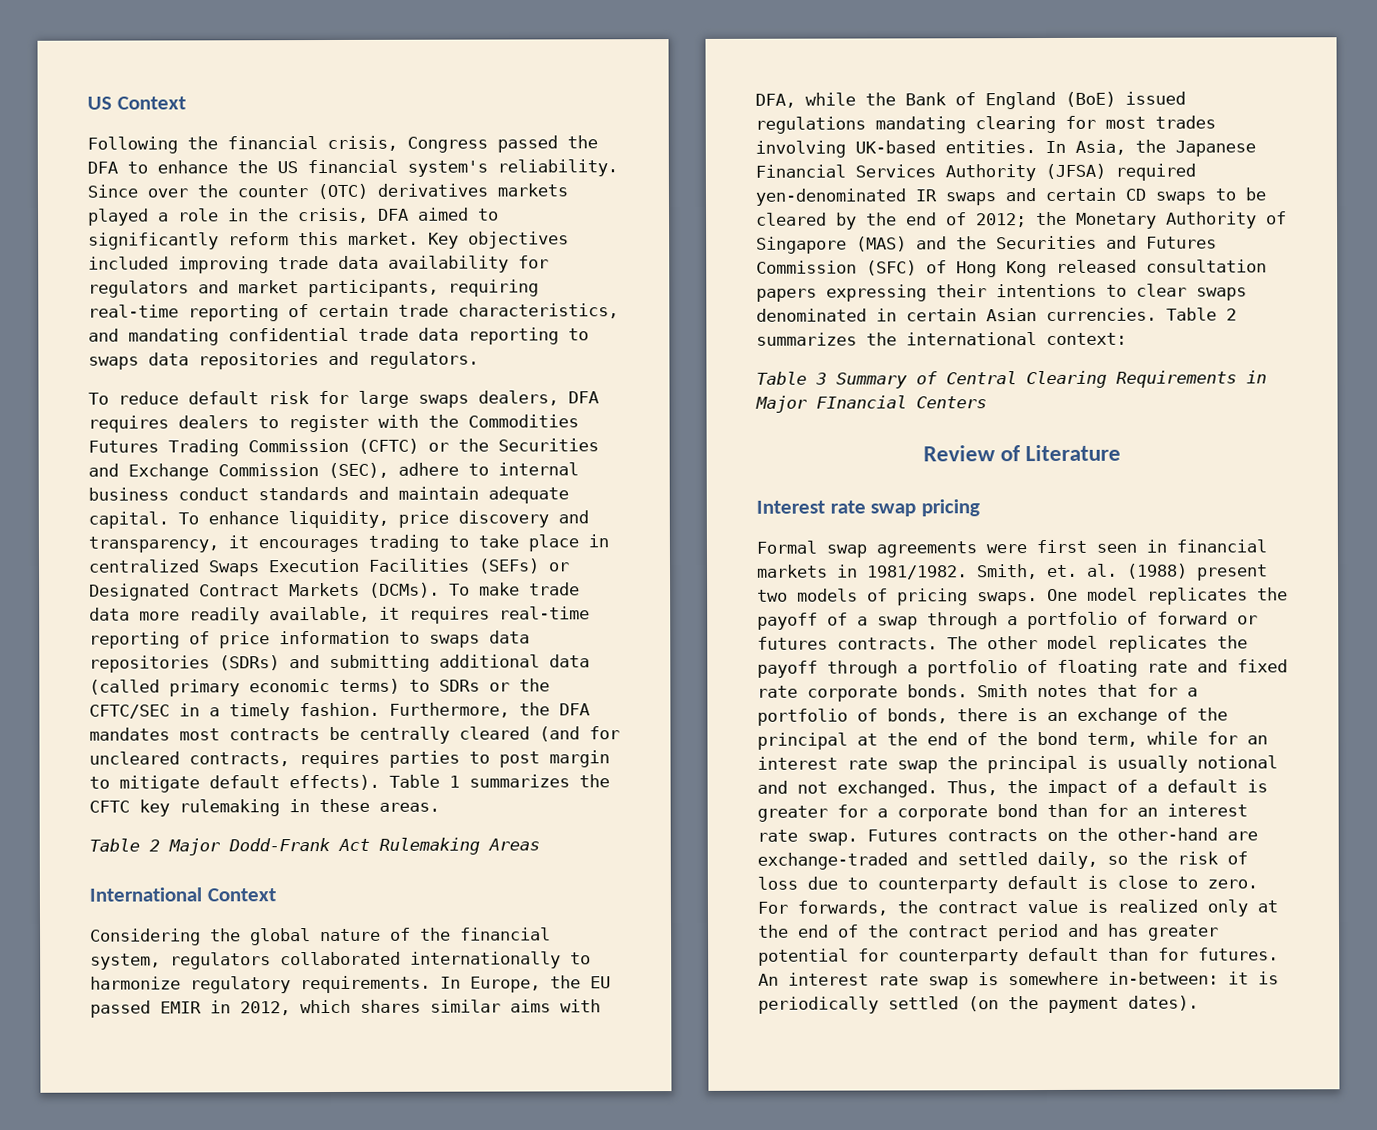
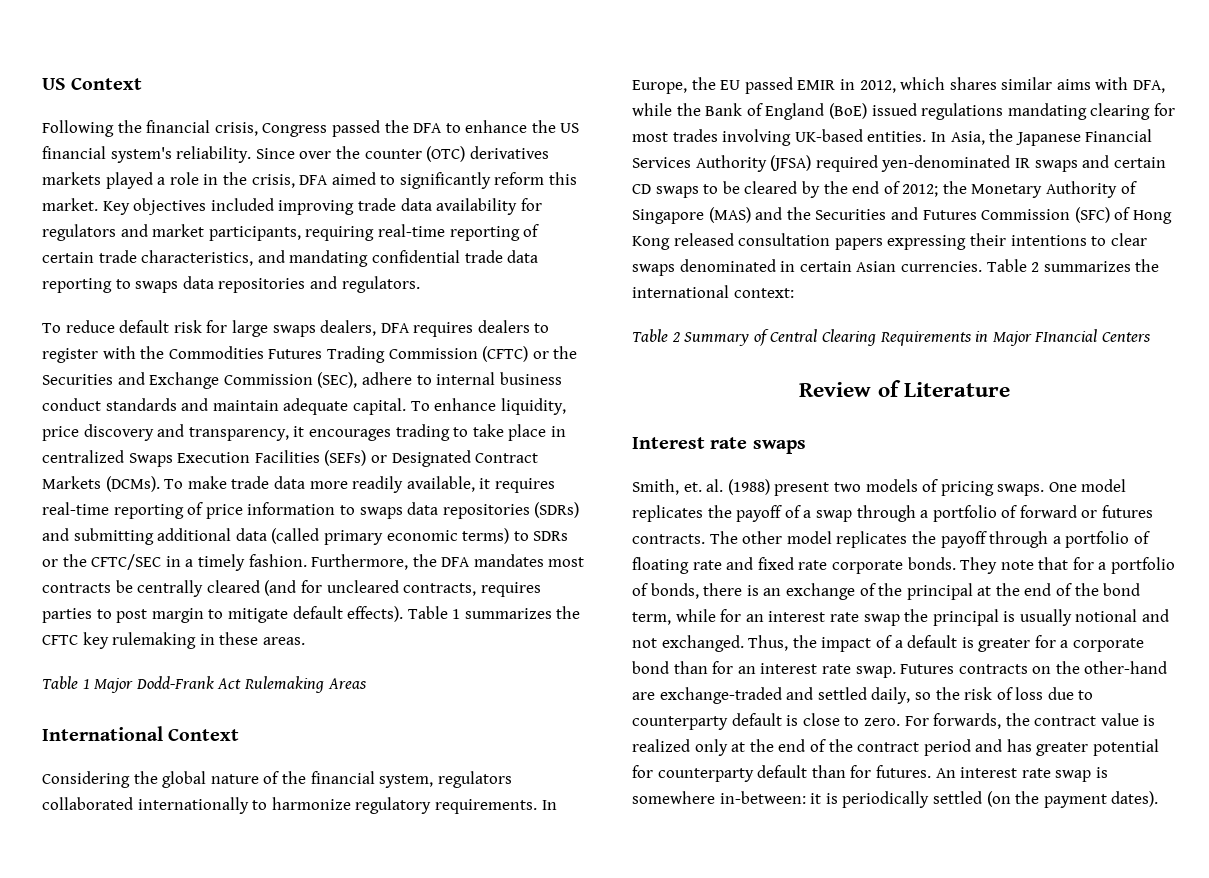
- Table 2 Major Dodd-Frank Act Rulemaking Areas
+ Table 1 Major Dodd-Frank Act Rulemaking Areas
- Table 3 Summary of Central Clearing Requirements in Major FInancial Centers
+ Table 2 Summary of Central Clearing Requirements in Major FInancial Centers
- Interest rate swap pricing
- Formal swap agreements were first seen in financial markets in 1981/1982. Smith, et. al. (1988) present two models of pricing swaps.
+ Interest rate swaps
+ Smith, et. al. (1988) present two models of pricing swaps.
- Smith notes that for a portfolio of bonds, there is an exchange of the principal at the end of the bond term, while for an interest rate swap the principal is usually notional and not exchanged.
+ They note that for a portfolio of bonds, there is an exchange of the principal at the end of the bond term, while for an interest rate swap the principal is usually notional and not exchanged.

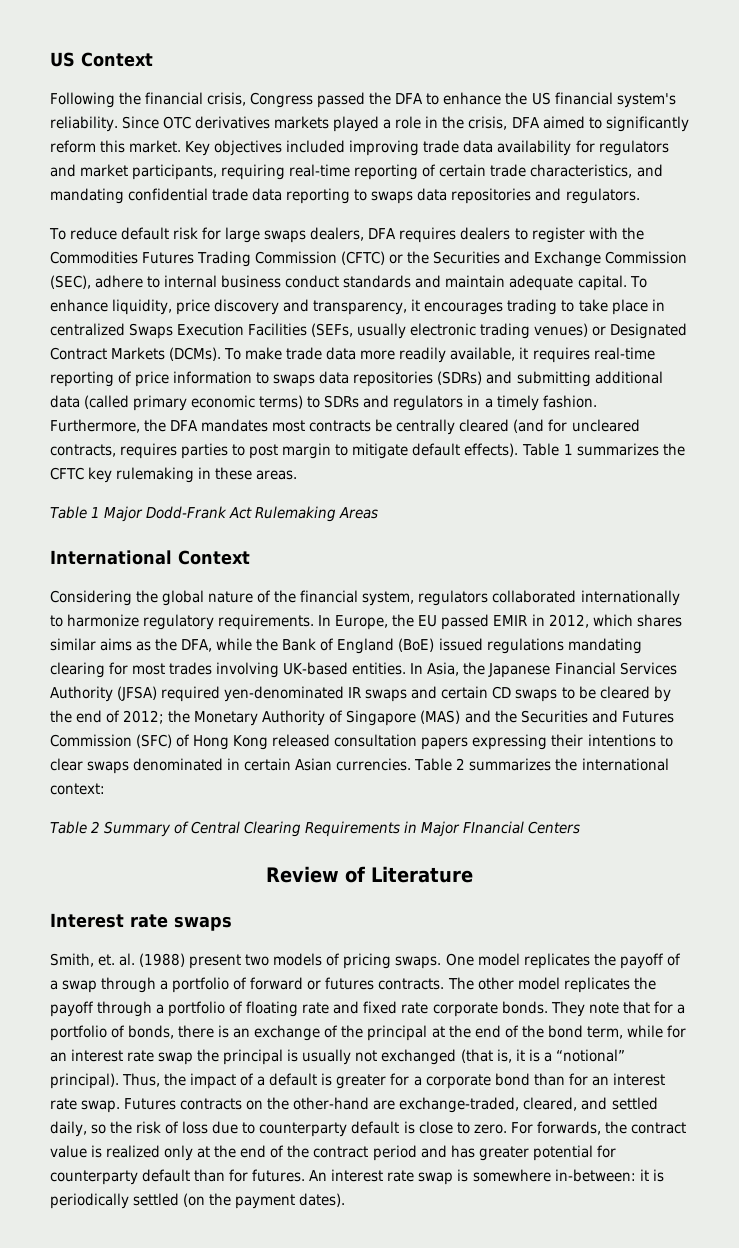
- Since over the counter (OTC) derivatives markets played a role in the crisis, DFA aimed to significantly reform this market.
+ Since OTC derivatives markets played a role in the crisis, DFA aimed to significantly reform this market.
- To enhance liquidity, price discovery and transparency, it encourages trading to take place in centralized Swaps Execution Facilities (SEFs) or Designated Contract Markets (DCMs).
+ To enhance liquidity, price discovery and transparency, it encourages trading to take place in centralized Swaps Execution Facilities (SEFs, usually electronic trading venues) or Designated Contract Markets (DCMs).
- To make trade data more readily available, it requires real-time reporting of price information to swaps data repositories (SDRs) and submitting additional data (called primary economic terms) to SDRs or the CFTC/SEC in a timely fashion.
+ To make trade data more readily available, it requires real-time reporting of price information to swaps data repositories (SDRs) and submitting additional data (called primary economic terms) to SDRs and regulators in a timely fashion.
- In Europe, the EU passed EMIR in 2012, which shares similar aims with DFA, while the Bank of England (BoE) issued regulations mandating clearing for most trades involving UK-based entities.
+ In Europe, the EU passed EMIR in 2012, which shares similar aims as the DFA, while the Bank of England (BoE) issued regulations mandating clearing for most trades involving UK-based entities.
- They note that for a portfolio of bonds, there is an exchange of the principal at the end of the bond term, while for an interest rate swap the principal is usually notional and not exchanged.
+ They note that for a portfolio of bonds, there is an exchange of the principal at the end of the bond term, while for an interest rate swap the principal is usually not exchanged (that is, it is a “notional” principal).
- Futures contracts on the other-hand are exchange-traded and settled daily, so the risk of loss due to counterparty default is close to zero.
+ Futures contracts on the other-hand are exchange-traded, cleared, and settled daily, so the risk of loss due to counterparty default is close to zero.

